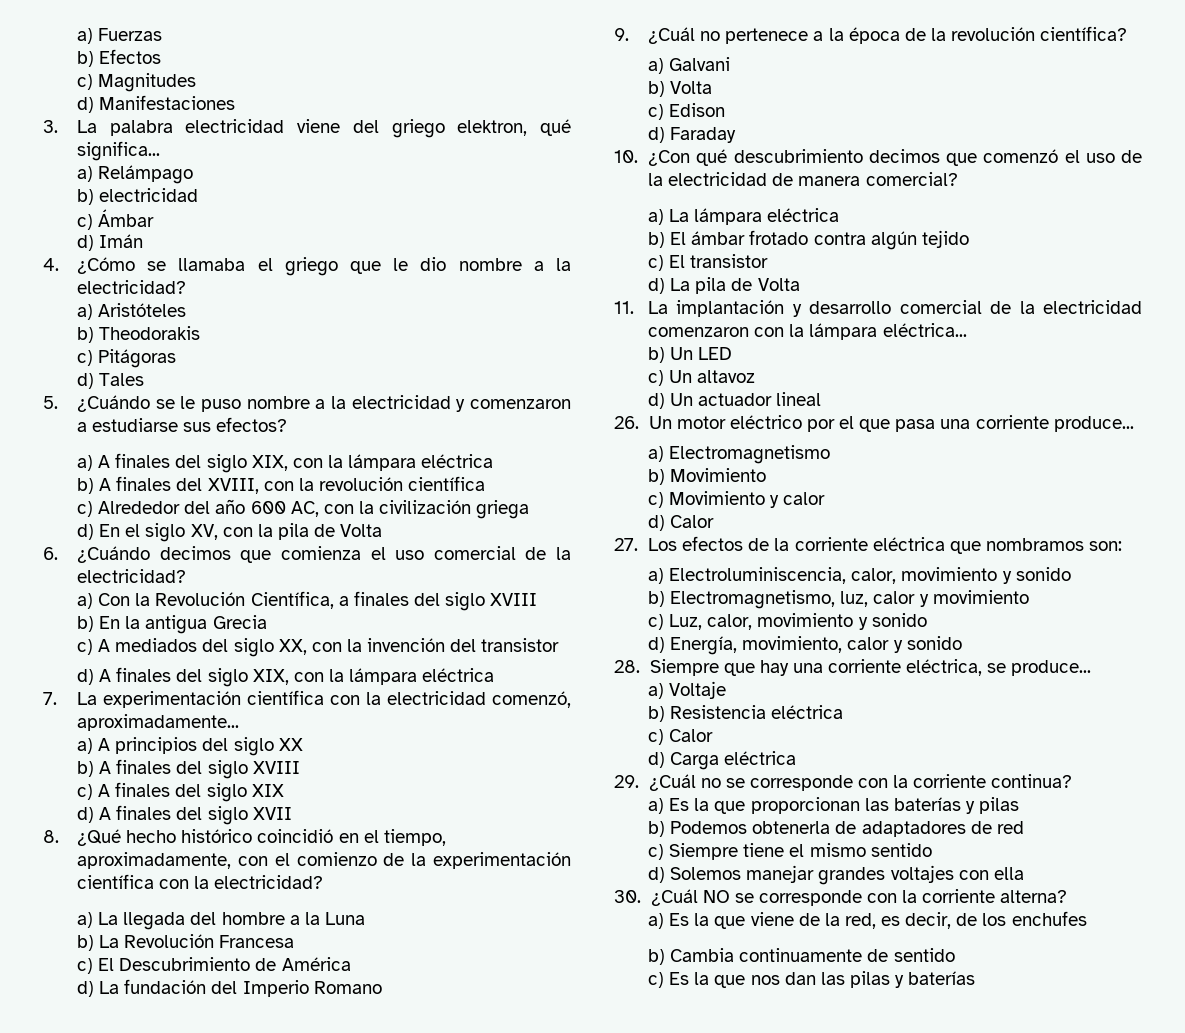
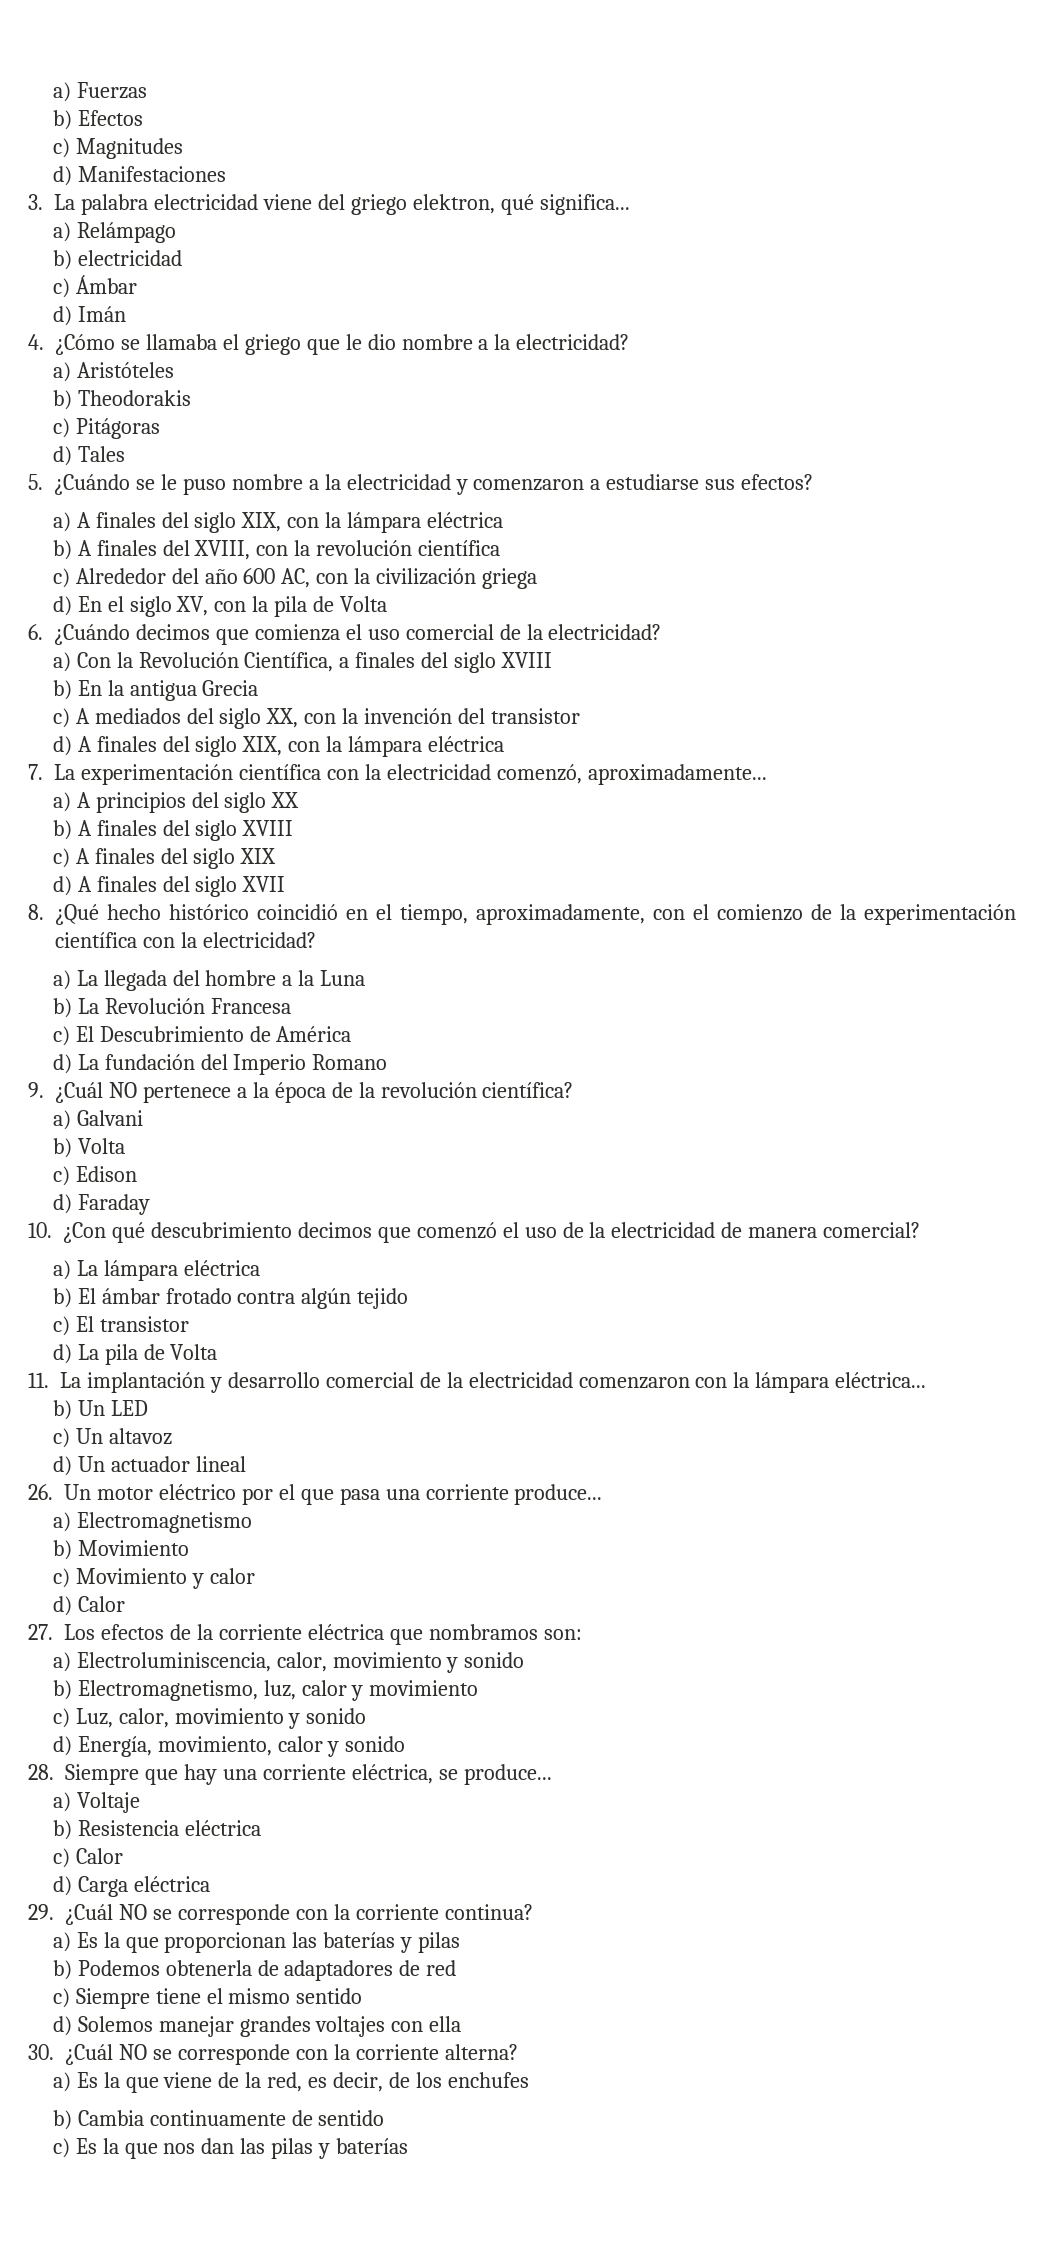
- 9. ¿Cuál no pertenece a la época de la revolución científica?
+ 9. ¿Cuál NO pertenece a la época de la revolución científica?
- 29. ¿Cuál no se corresponde con la corriente continua?
+ 29. ¿Cuál NO se corresponde con la corriente continua?

